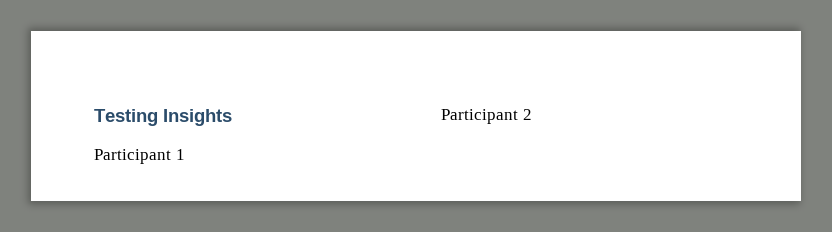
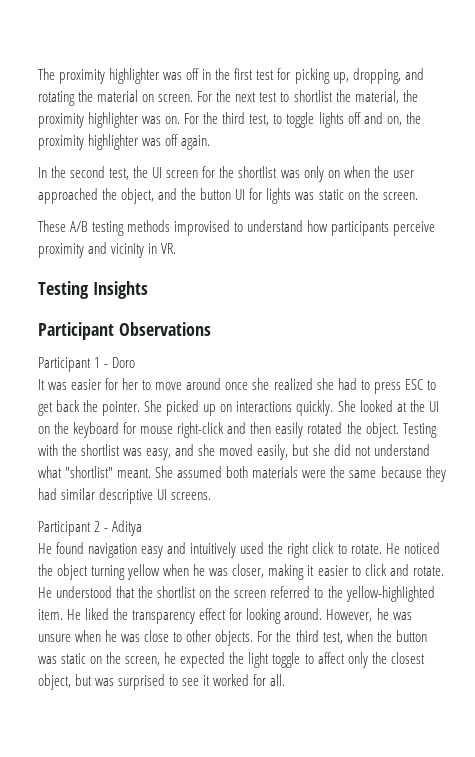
+ The proximity highlighter was off in the first test for picking up, dropping, and rotating the material on screen. For the next test to shortlist the material, the proximity highlighter was on. For the third test, to toggle lights off and on, the proximity highlighter was off again.
+ In the second test, the UI screen for the shortlist was only on when the user approached the object, and the button UI for lights was static on the screen.
+ These A/B testing methods improvised to understand how participants perceive proximity and vicinity in VR.
+ Participant Observations
- Participant 1
- Participant 2
+ Participant 1 - Doro
+ It was easier for her to move around once she realized she had to press ESC to get back the pointer. She picked up on interactions quickly. She looked at the UI on the keyboard for mouse right-click and then easily rotated the object. Testing with the shortlist was easy, and she moved easily, but she did not understand what "shortlist" meant. She assumed both materials were the same because they had similar descriptive UI screens.
+ Participant 2 - Aditya
+ He found navigation easy and intuitively used the right click to rotate. He noticed the object turning yellow when he was closer, making it easier to click and rotate. He understood that the shortlist on the screen referred to the yellow-highlighted item. He liked the transparency effect for looking around. However, he was unsure when he was close to other objects. For the third test, when the button was static on the screen, he expected the light toggle to affect only the closest object, but was surprised to see it worked for all.

